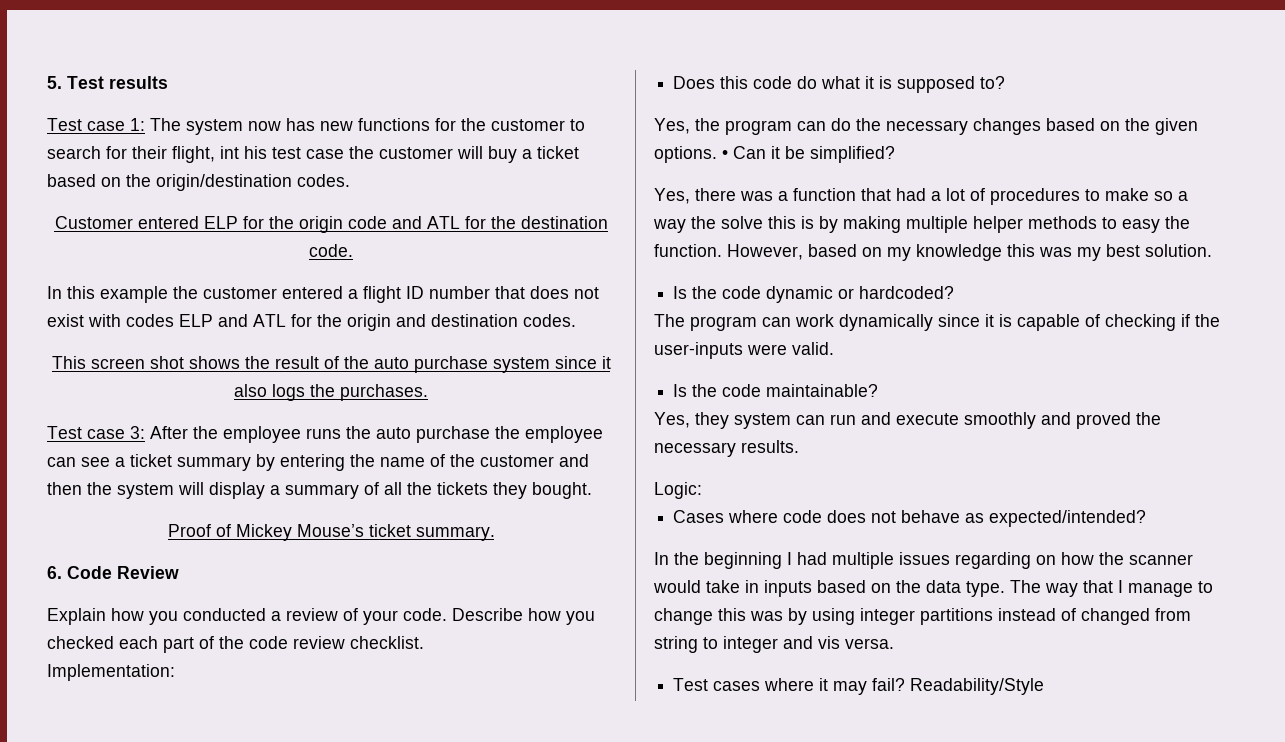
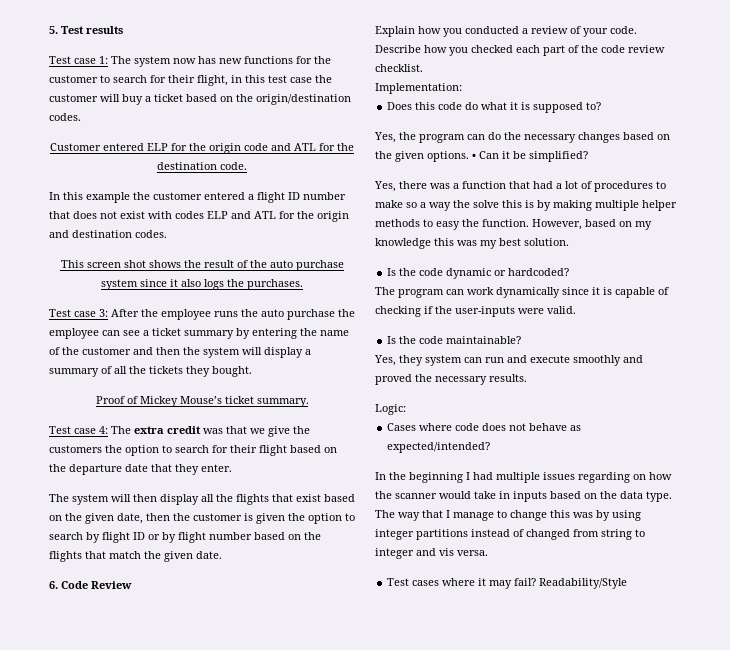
- Test case 1: The system now has new functions for the customer to search for their flight, int his test case the customer will buy a ticket based on the origin/destination codes.
+ Test case 1: The system now has new functions for the customer to search for their flight, in this test case the customer will buy a ticket based on the origin/destination codes.
+ Test case 4: The extra credit was that we give the customers the option to search for their flight based on the departure date that they enter.
+ The system will then display all the flights that exist based on the given date, then the customer is given the option to search by flight ID or by flight number based on the flights that match the given date.

